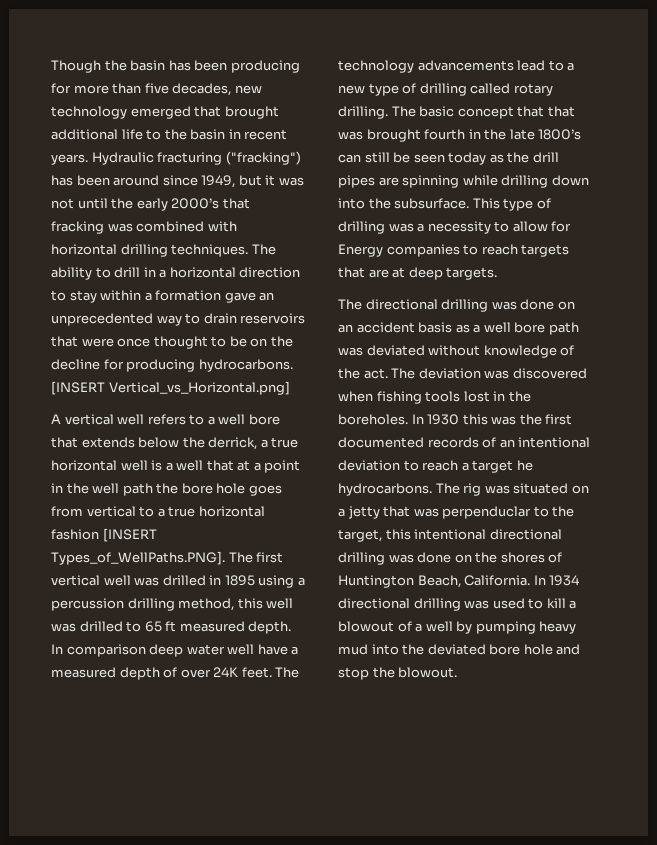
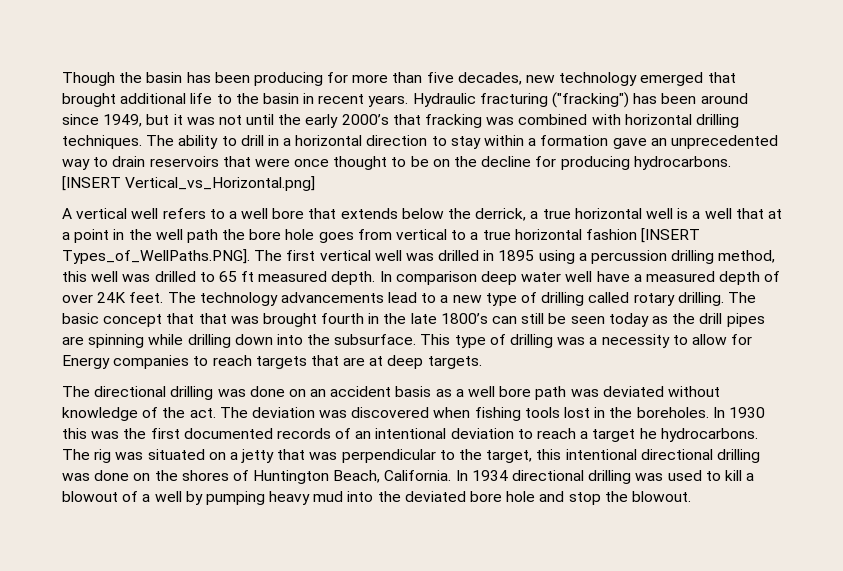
- The rig was situated on a jetty that was perpenduclar to the target, this intentional directional drilling was done on the shores of Huntington Beach, California.
+ The rig was situated on a jetty that was perpendicular to the target, this intentional directional drilling was done on the shores of Huntington Beach, California.

